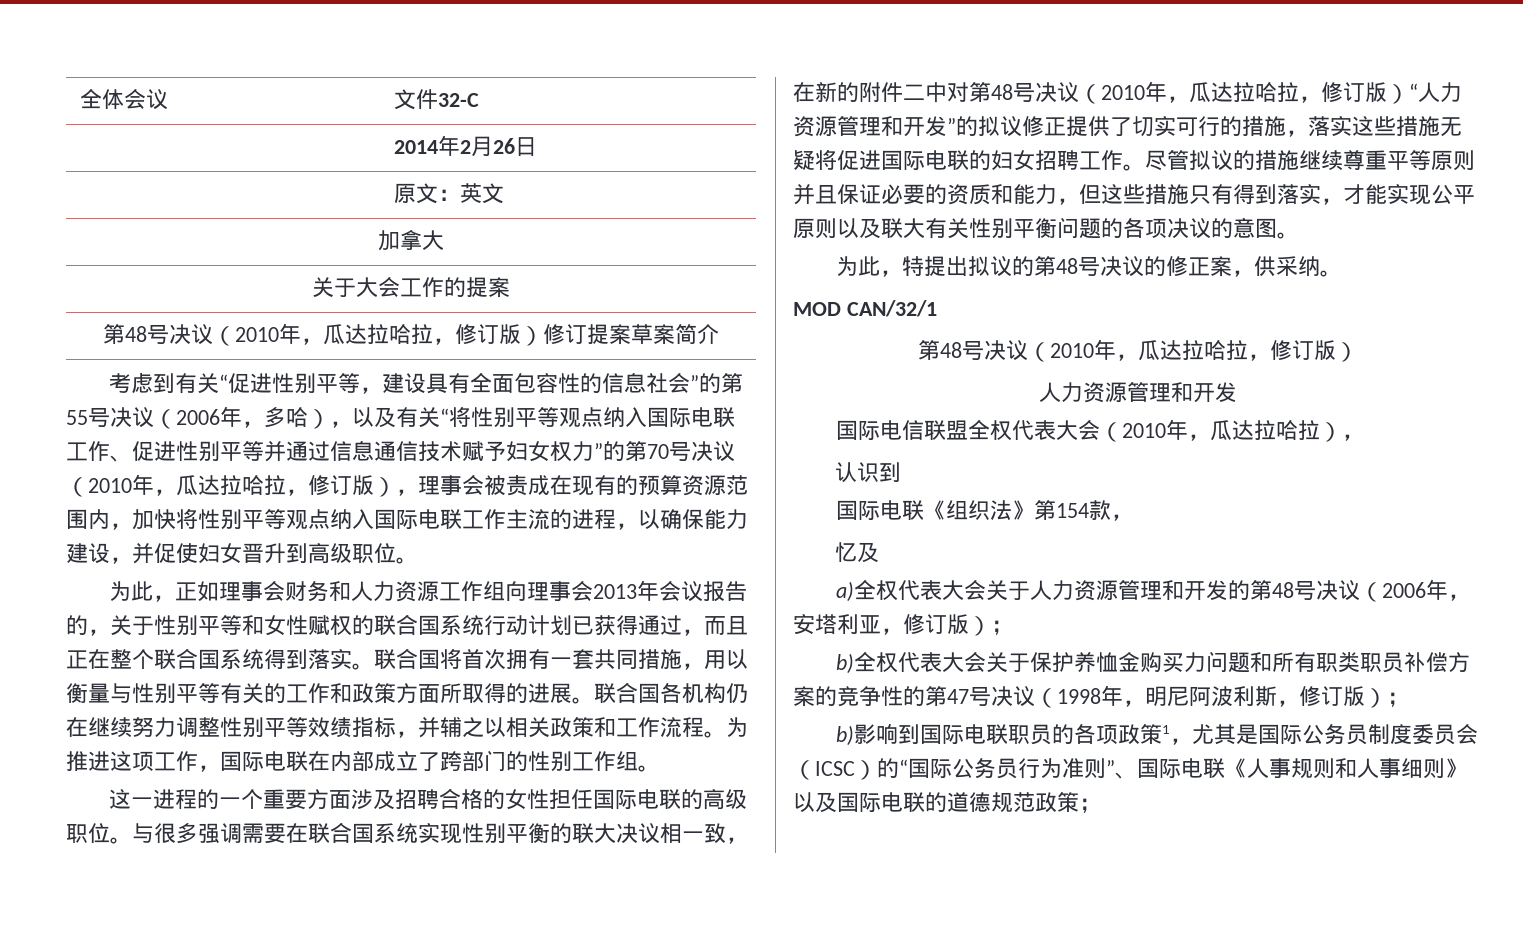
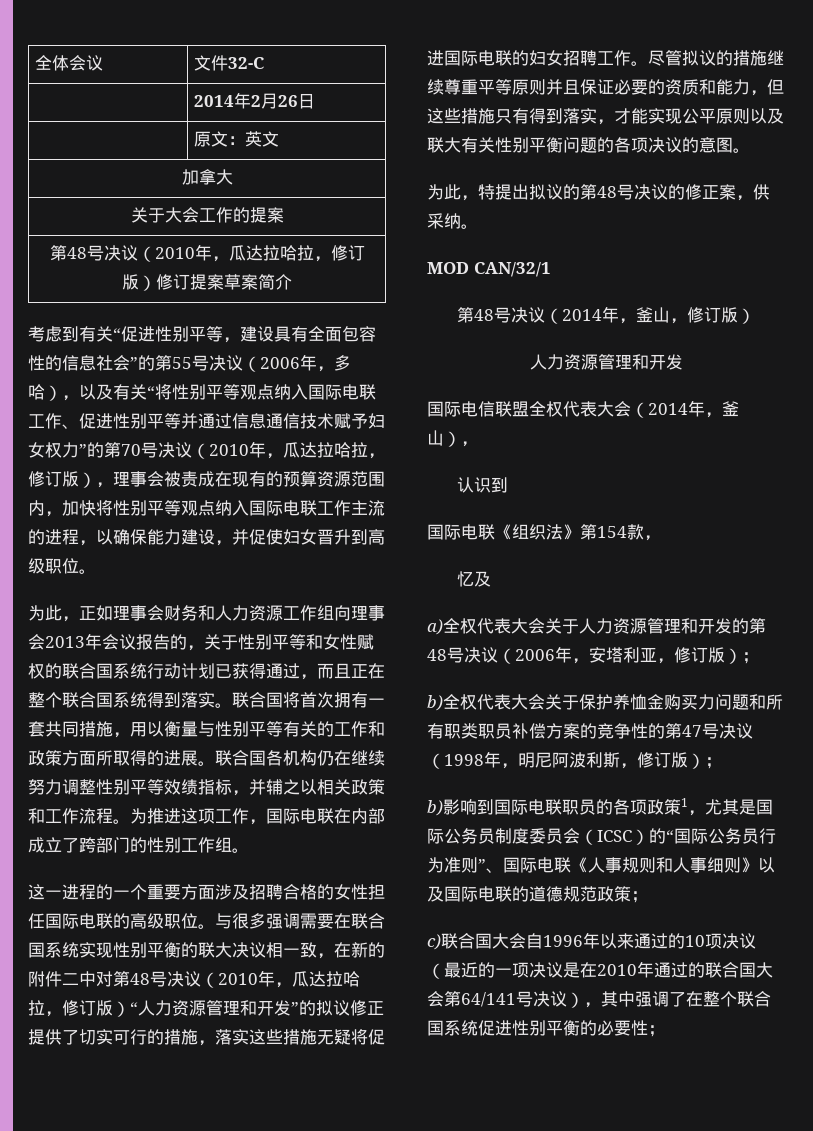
  MOD CAN/32/1
- 第48号决议（2010年，瓜达拉哈拉，修订版）
+ 第48号决议（2014年，釜山，修订版）
- 国际电信联盟全权代表大会（2010年，瓜达拉哈拉），
+ 国际电信联盟全权代表大会（2014年，釜山），
+ c)联合国大会自1996年以来通过的10项决议（最近的一项决议是在2010年通过的联合国大会第64/141号决议），其中强调了在整个联合国系统促进性别平衡的必要性；

